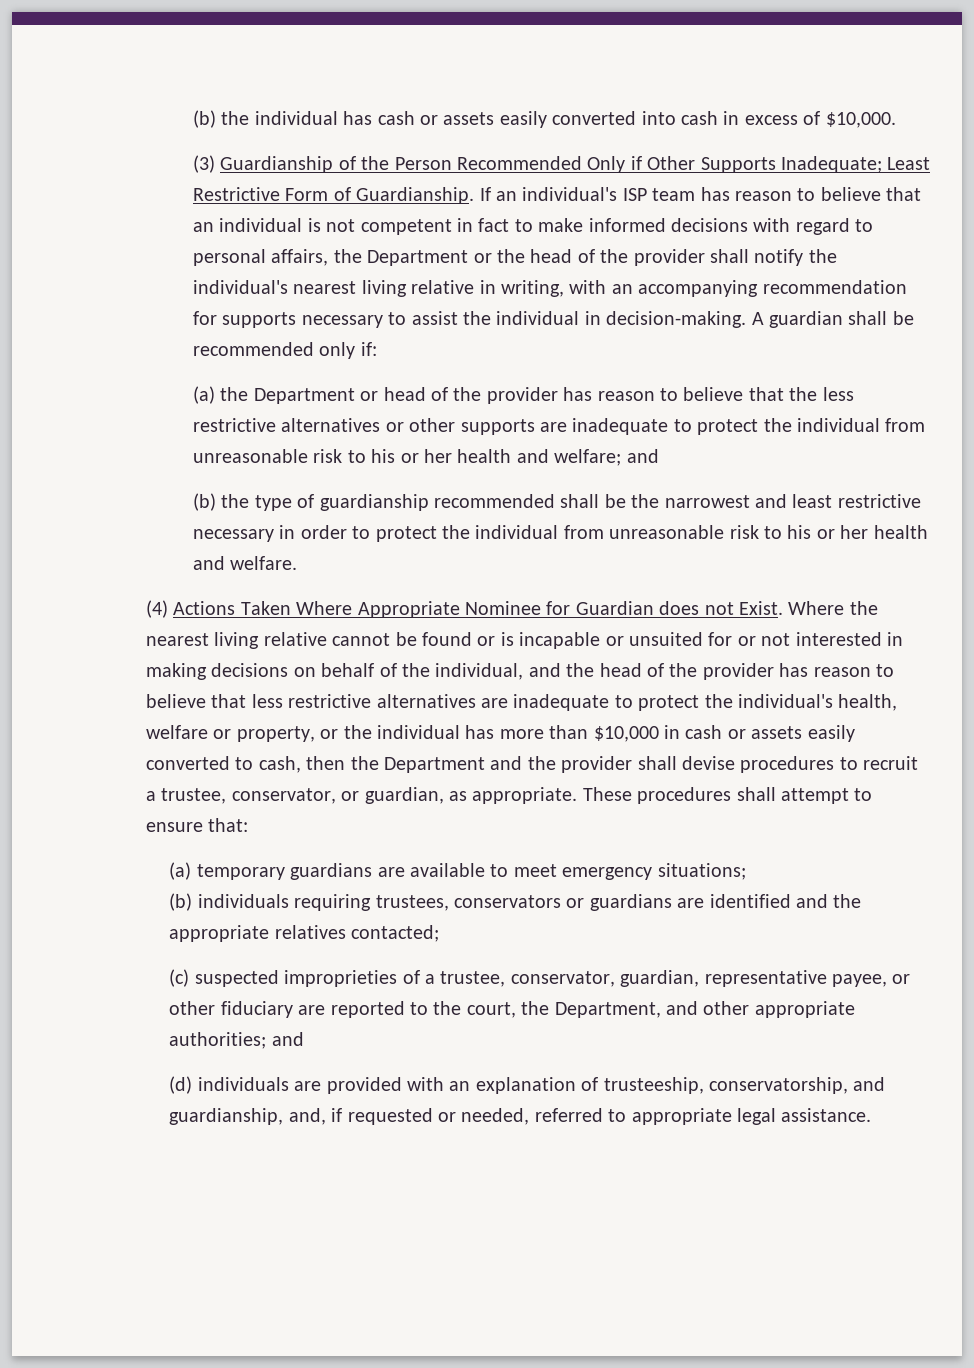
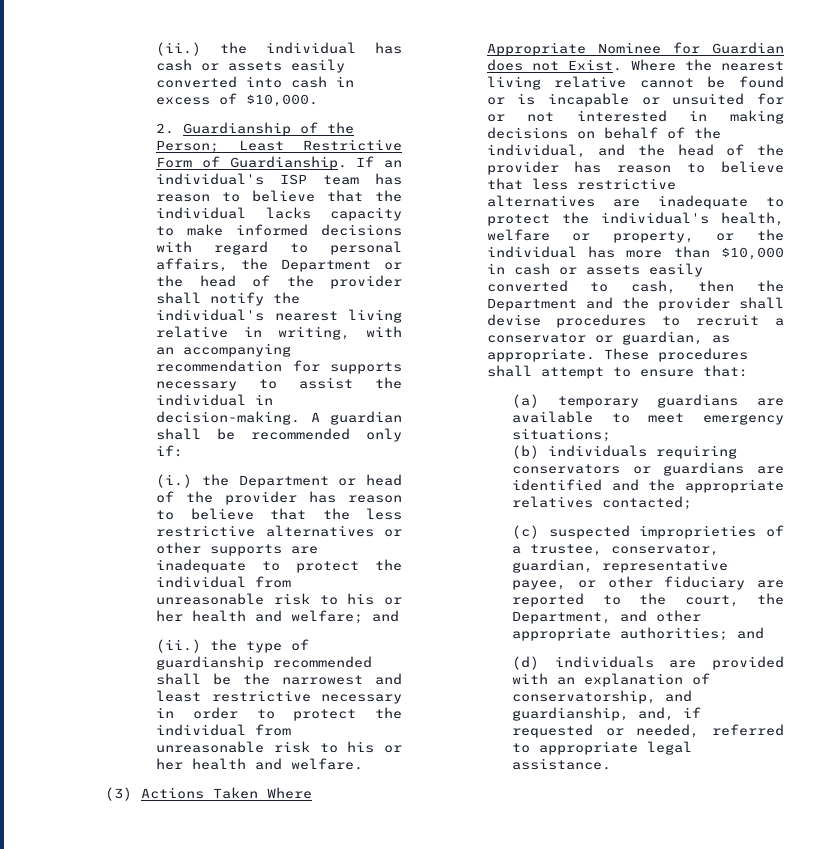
- (b) the individual has cash or assets easily converted into cash in excess of $10,000.
+ (ii.) the individual has cash or assets easily converted into cash in excess of $10,000.
- (3) Guardianship of the Person Recommended Only if Other Supports Inadequate; Least Restrictive Form of Guardianship.
+ 2. Guardianship of the Person; Least Restrictive Form of Guardianship.
- If an individual's ISP team has reason to believe that an individual is not competent in fact to make informed decisions with regard to personal affairs, the Department or the head of the provider shall notify the individual's nearest living relative in writing, with an accompanying recommendation for supports necessary to assist the individual in decision-making.
+ If an individual's ISP team has reason to believe that the individual lacks capacity to make informed decisions with regard to personal affairs, the Department or the head of the provider shall notify the individual's nearest living relative in writing, with an accompanying recommendation for supports necessary to assist the individual in decision-making.
- (a) the Department or head of the provider has reason to believe that the less restrictive alternatives or other supports are inadequate to protect the individual from unreasonable risk to his or her health and welfare; and
+ (i.) the Department or head of the provider has reason to believe that the less restrictive alternatives or other supports are inadequate to protect the individual from unreasonable risk to his or her health and welfare; and
- (b) the type of guardianship recommended shall be the narrowest and least restrictive necessary in order to protect the individual from unreasonable risk to his or her health and welfare.
+ (ii.) the type of guardianship recommended shall be the narrowest and least restrictive necessary in order to protect the individual from unreasonable risk to his or her health and welfare.
- (4) Actions Taken Where Appropriate Nominee for Guardian does not Exist.
+ (3) Actions Taken Where Appropriate Nominee for Guardian does not Exist.
- Where the nearest living relative cannot be found or is incapable or unsuited for or not interested in making decisions on behalf of the individual, and the head of the provider has reason to believe that less restrictive alternatives are inadequate to protect the individual's health, welfare or property, or the individual has more than $10,000 in cash or assets easily converted to cash, then the Department and the provider shall devise procedures to recruit a trustee, conservator, or guardian, as appropriate.
+ Where the nearest living relative cannot be found or is incapable or unsuited for or not interested in making decisions on behalf of the individual, and the head of the provider has reason to believe that less restrictive alternatives are inadequate to protect the individual's health, welfare or property, or the individual has more than $10,000 in cash or assets easily converted to cash, then the Department and the provider shall devise procedures to recruit a conservator or guardian, as appropriate.
- (b) individuals requiring trustees, conservators or guardians are identified and the appropriate relatives contacted;
+ (b) individuals requiring conservators or guardians are identified and the appropriate relatives contacted;
- (d) individuals are provided with an explanation of trusteeship, conservatorship, and guardianship, and, if requested or needed, referred to appropriate legal assistance.
+ (d) individuals are provided with an explanation of conservatorship, and guardianship, and, if requested or needed, referred to appropriate legal assistance.

